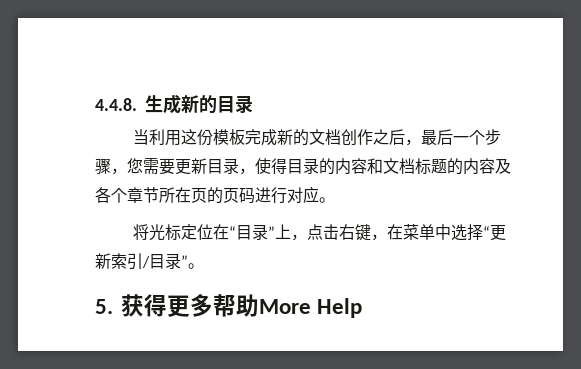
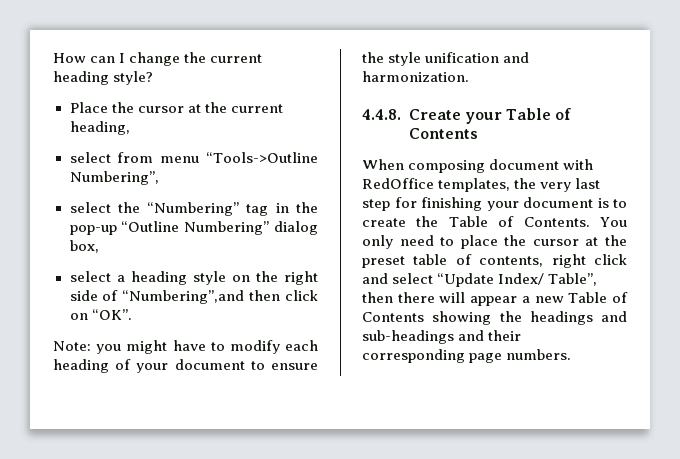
- 4.4.8.生成新的目录
- 当利用这份模板完成新的文档创作之后，最后一个步骤，您需要更新目录，使得目录的内容和文档标题的内容及各个章节所在页的页码进行对应。
- 将光标定位在“目录”上，点击右键，在菜单中选择“更新索引/目录”。
- 5.获得更多帮助More Help
+ How can I change the current heading style?
+ Place the cursor at the current heading,
+ select from menu “Tools->Outline Numbering”,
+ select the “Numbering” tag in the pop-up “Outline Numbering” dialog box,
+ select a heading style on the right side of “Numbering”,and then click on “OK”.
+ Note: you might have to modify each heading of your document to ensure the style unification and harmonization.
+ 4.4.8. Create your Table of Contents
+ When composing document with RedOffice templates, the very last step for finishing your document is to create the Table of Contents. You only need to place the cursor at the preset table of contents, right click and select “Update Index/ Table”, then there will appear a new Table of Contents showing the headings and sub-headings and their corresponding page numbers.

